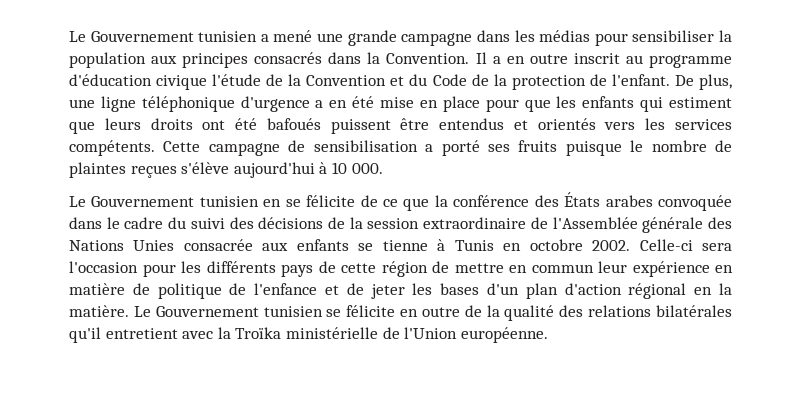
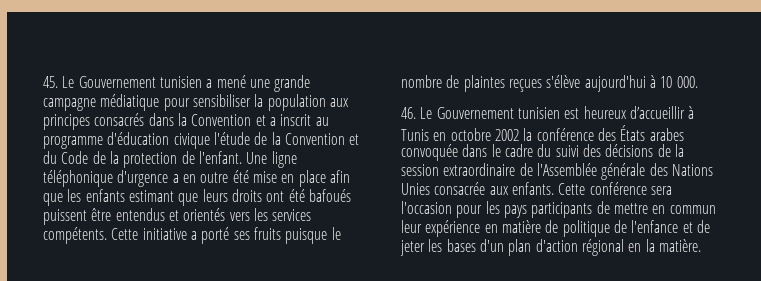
- Le Gouvernement tunisien a mené une grande campagne dans les médias pour sensibiliser la population aux principes consacrés dans la Convention. Il a en outre inscrit au programme d'éducation civique l'étude de la Convention et du Code de la protection de l'enfant.
+ 45. Le Gouvernement tunisien a mené une grande campagne médiatique pour sensibiliser la population aux principes consacrés dans la Convention et a inscrit au programme d'éducation civique l'étude de la Convention et du Code de la protection de l'enfant.
- De plus, une ligne téléphonique d'urgence a en été mise en place pour que les enfants qui estiment que leurs droits ont été bafoués puissent être entendus et orientés vers les services compétents.
+ Une ligne téléphonique d'urgence a en outre été mise en place afin que les enfants estimant que leurs droits ont été bafoués puissent être entendus et orientés vers les services compétents.
- Cette campagne de sensibilisation a porté ses fruits puisque le nombre de plaintes reçues s'élève aujourd'hui à 10 000.
+ Cette initiative a porté ses fruits puisque le nombre de plaintes reçues s'élève aujourd'hui à 10 000.
- Le Gouvernement tunisien en se félicite de ce que la conférence des États arabes convoquée dans le cadre du suivi des décisions de la session extraordinaire de l'Assemblée générale des Nations Unies consacrée aux enfants se tienne à Tunis en octobre 2002. Celle-ci sera l'occasion pour les différents pays de cette région de mettre en commun leur expérience en matière de politique de l'enfance et de jeter les bases d'un plan d'action régional en la matière. Le Gouvernement tunisien se félicite en outre de la qualité des relations bilatérales qu'il entretient avec la Troïka ministérielle de l'Union européenne.
+ 46. Le Gouvernement tunisien est heureux d’accueillir à Tunis en octobre 2002 la conférence des États arabes convoquée dans le cadre du suivi des décisions de la session extraordinaire de l'Assemblée générale des Nations Unies consacrée aux enfants. Cette conférence sera l'occasion pour les pays participants de mettre en commun leur expérience en matière de politique de l'enfance et de jeter les bases d'un plan d'action régional en la matière.

